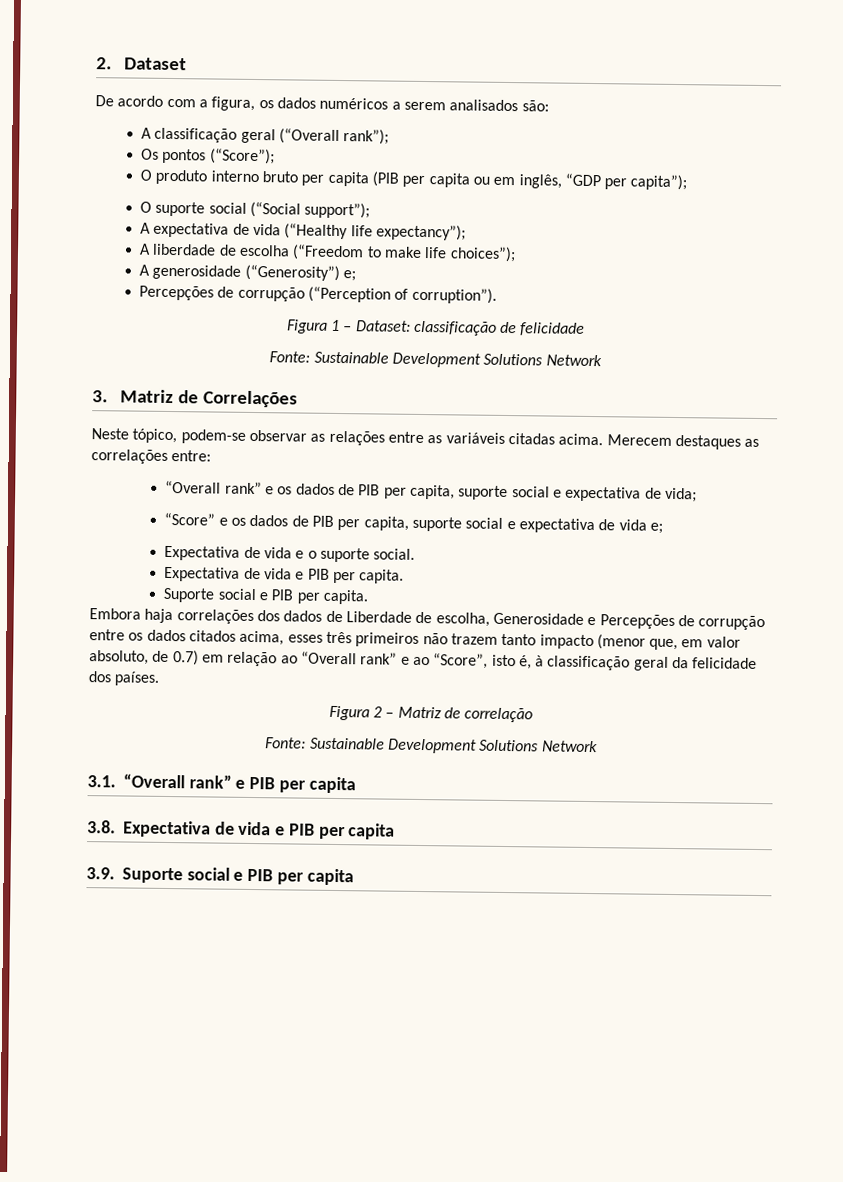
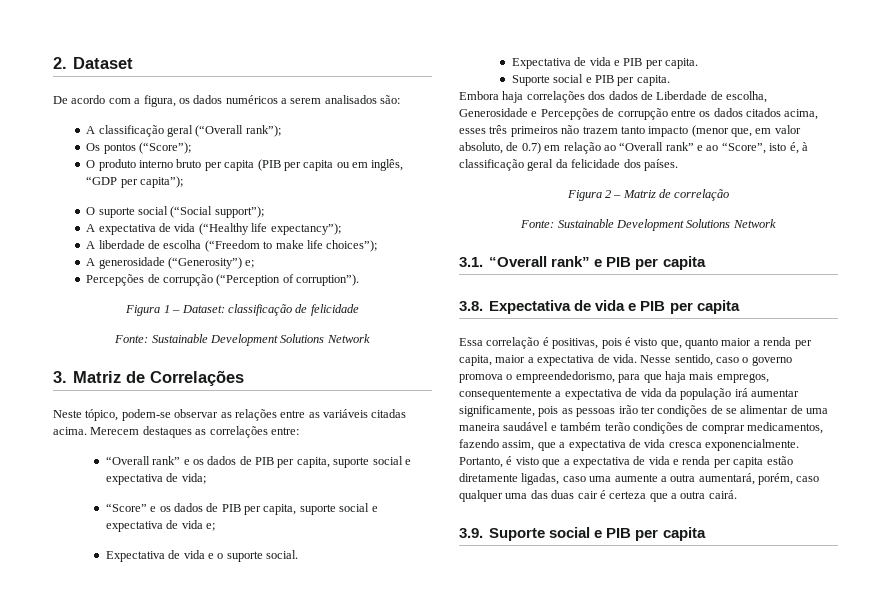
+ Essa correlação é positivas, pois é visto que, quanto maior a renda per capita, maior a expectativa de vida. Nesse sentido, caso o governo promova o empreendedorismo, para que haja mais empregos, consequentemente a expectativa de vida da população irá aumentar significamente, pois as pessoas irão ter condições de se alimentar de uma maneira saudável e também terão condições de comprar medicamentos, fazendo assim, que a expectativa de vida cresca exponencialmente. Portanto, é visto que a expectativa de vida e renda per capita estão diretamente ligadas, caso uma aumente a outra aumentará, porém, caso qualquer uma das duas cair é certeza que a outra cairá.

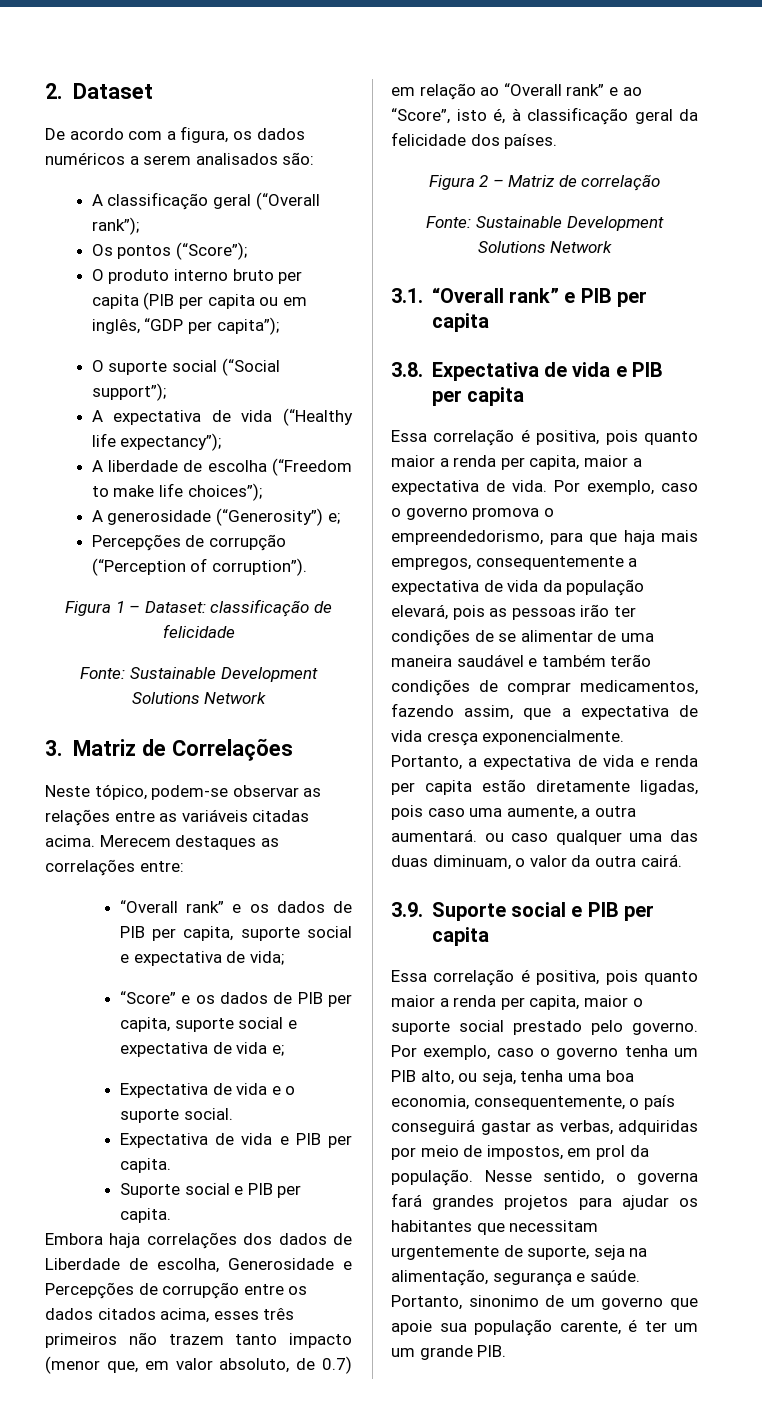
- Essa correlação é positivas, pois é visto que, quanto maior a renda per capita, maior a expectativa de vida.
+ Essa correlação é positiva, pois quanto maior a renda per capita, maior a expectativa de vida.
- Nesse sentido, caso o governo promova o empreendedorismo, para que haja mais empregos, consequentemente a expectativa de vida da população irá aumentar significamente, pois as pessoas irão ter condições de se alimentar de uma maneira saudável e também terão condições de comprar medicamentos, fazendo assim, que a expectativa de vida cresca exponencialmente.
+ Por exemplo, caso o governo promova o empreendedorismo, para que haja mais empregos, consequentemente a expectativa de vida da população elevará, pois as pessoas irão ter condições de se alimentar de uma maneira saudável e também terão condições de comprar medicamentos, fazendo assim, que a expectativa de vida cresça exponencialmente.
- Portanto, é visto que a expectativa de vida e renda per capita estão diretamente ligadas, caso uma aumente a outra aumentará, porém, caso qualquer uma das duas cair é certeza que a outra cairá.
+ Portanto, a expectativa de vida e renda per capita estão diretamente ligadas, pois caso uma aumente, a outra aumentará. ou caso qualquer uma das duas diminuam, o valor da outra cairá.
+ Essa correlação é positiva, pois quanto maior a renda per capita, maior o suporte social prestado pelo governo. Por exemplo, caso o governo tenha um PIB alto, ou seja, tenha uma boa economia, consequentemente, o país conseguirá gastar as verbas, adquiridas por meio de impostos, em prol da população. Nesse sentido, o governa fará grandes projetos para ajudar os habitantes que necessitam urgentemente de suporte, seja na alimentação, segurança e saúde. Portanto, sinonimo de um governo que apoie sua população carente, é ter um um grande PIB.

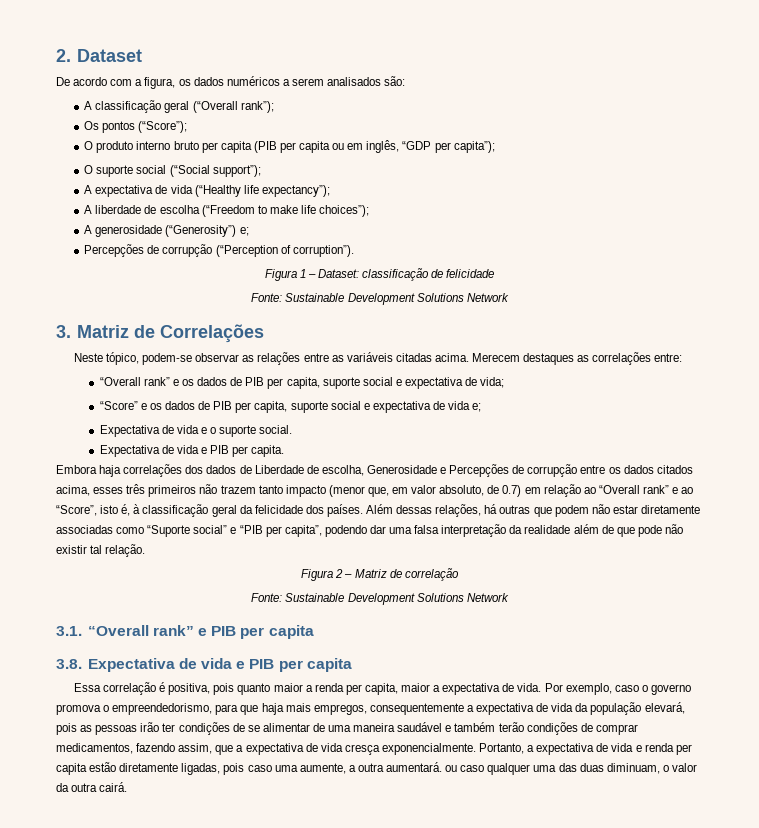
- Suporte social e PIB per capita.
+ Além dessas relações, há outras que podem não estar diretamente associadas como “Suporte social” e “PIB per capita”, podendo dar uma falsa interpretação da realidade além de que pode não existir tal relação.
- 3.9. Suporte social e PIB per capita
- Essa correlação é positiva, pois quanto maior a renda per capita, maior o suporte social prestado pelo governo. Por exemplo, caso o governo tenha um PIB alto, ou seja, tenha uma boa economia, consequentemente, o país conseguirá gastar as verbas, adquiridas por meio de impostos, em prol da população. Nesse sentido, o governa fará grandes projetos para ajudar os habitantes que necessitam urgentemente de suporte, seja na alimentação, segurança e saúde. Portanto, sinonimo de um governo que apoie sua população carente, é ter um um grande PIB.

